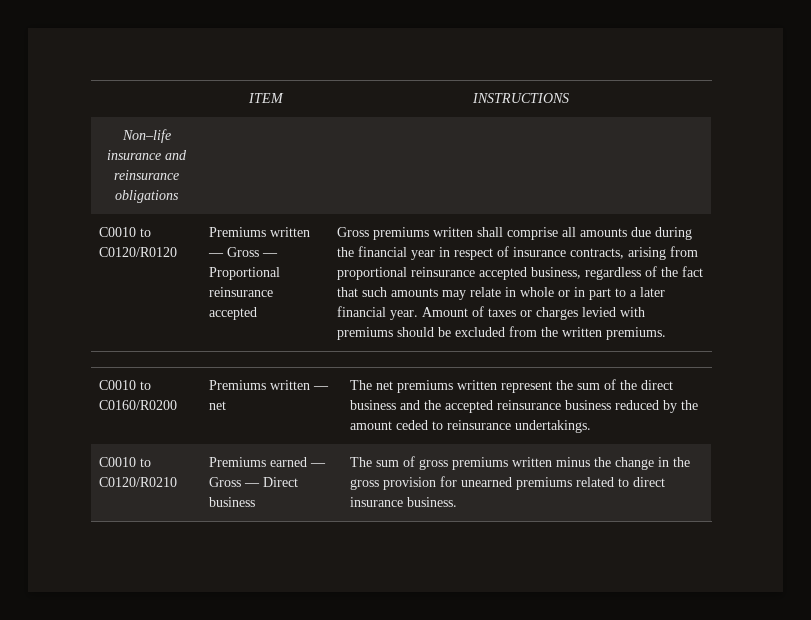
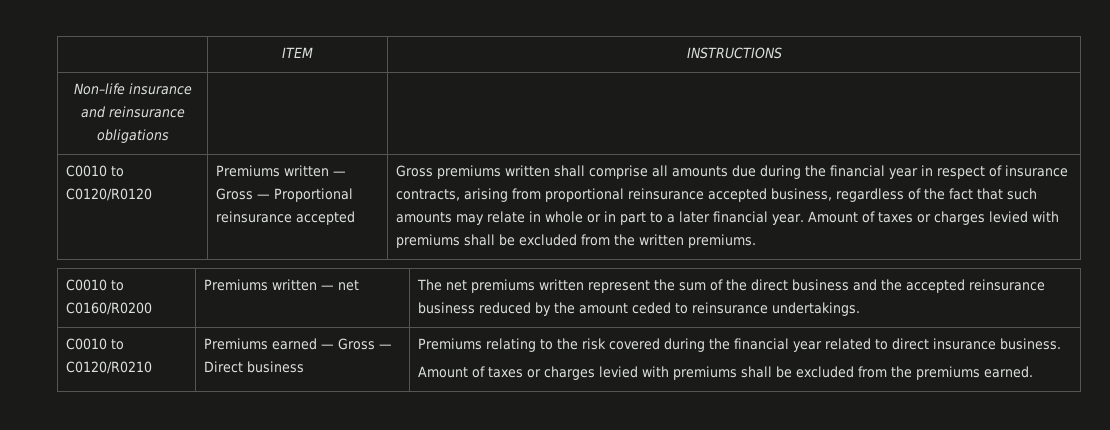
- Amount of taxes or charges levied with premiums should be excluded from the written premiums.
+ Amount of taxes or charges levied with premiums shall be excluded from the written premiums.
- C0010 to C0120/R0210 | Premiums earned — Gross — Direct business | The sum of gross premiums written minus the change in the gross provision for unearned premiums related to direct insurance business.
+ C0010 to C0120/R0210 | Premiums earned — Gross — Direct business | Premiums relating to the risk covered during the financial year related to direct insurance business.
+ Amount of taxes or charges levied with premiums shall be excluded from the premiums earned.

